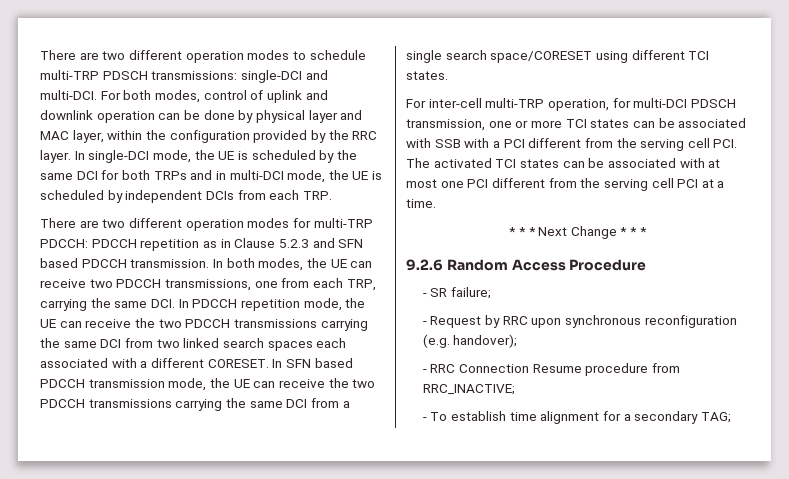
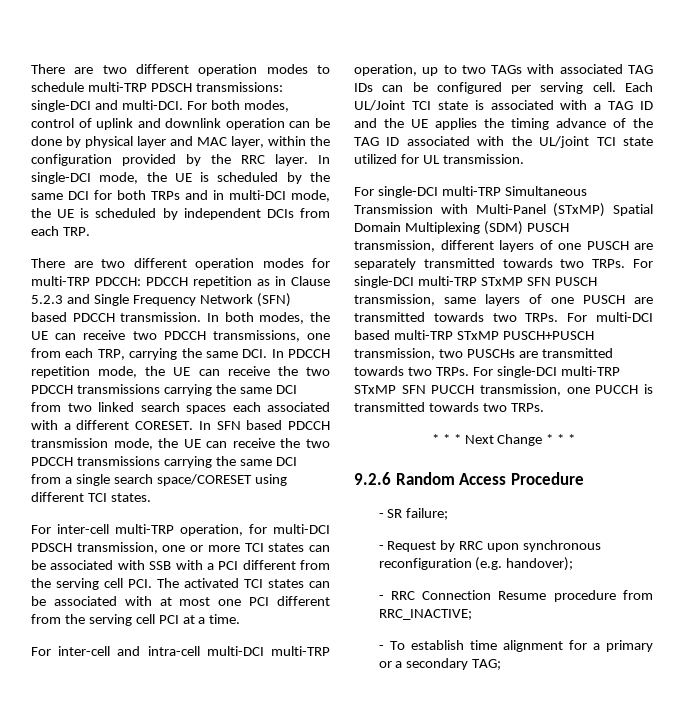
- There are two different operation modes for multi-TRP PDCCH: PDCCH repetition as in Clause 5.2.3 and SFN based PDCCH transmission.
+ There are two different operation modes for multi-TRP PDCCH: PDCCH repetition as in Clause 5.2.3 and Single Frequency Network (SFN) based PDCCH transmission.
+ For inter-cell and intra-cell multi-DCI multi-TRP operation, up to two TAGs with associated TAG IDs can be configured per serving cell. Each UL/Joint TCI state is associated with a TAG ID and the UE applies the timing advance of the TAG ID associated with the UL/joint TCI state utilized for UL transmission.
+ For single-DCI multi-TRP Simultaneous Transmission with Multi-Panel (STxMP) Spatial Domain Multiplexing (SDM) PUSCH transmission, different layers of one PUSCH are separately transmitted towards two TRPs. For single-DCI multi-TRP STxMP SFN PUSCH transmission, same layers of one PUSCH are transmitted towards two TRPs. For multi-DCI based multi-TRP STxMP PUSCH+PUSCH transmission, two PUSCHs are transmitted towards two TRPs. For single-DCI multi-TRP STxMP SFN PUCCH transmission, one PUCCH is transmitted towards two TRPs.
- - To establish time alignment for a secondary TAG;
+ - To establish time alignment for a primary or a secondary TAG;

